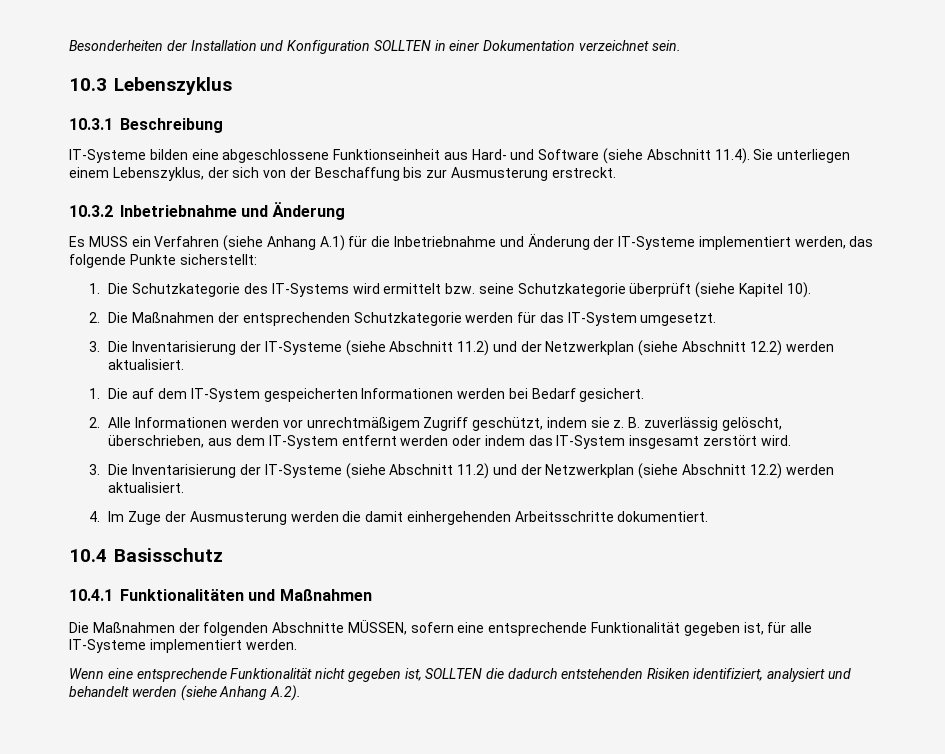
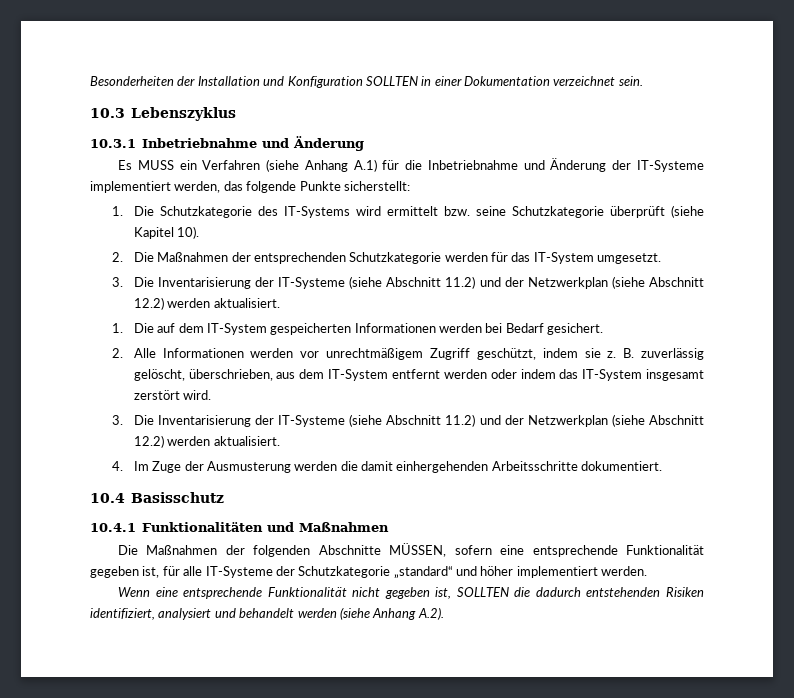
- 10.3.1 Beschreibung
- IT-Systeme bilden eine abgeschlossene Funktionseinheit aus Hard- und Software (siehe Abschnitt 11.4). Sie unterliegen einem Lebenszyklus, der sich von der Beschaffung bis zur Ausmusterung erstreckt.
- 10.3.2 Inbetriebnahme und Änderung
+ 10.3.1 Inbetriebnahme und Änderung
- Die Maßnahmen der folgenden Abschnitte MÜSSEN, sofern eine entsprechende Funktionalität gegeben ist, für alle IT-Systeme implementiert werden.
+ Die Maßnahmen der folgenden Abschnitte MÜSSEN, sofern eine entsprechende Funktionalität gegeben ist, für alle IT-Systeme der Schutzkategorie „standard“ und höher implementiert werden.

